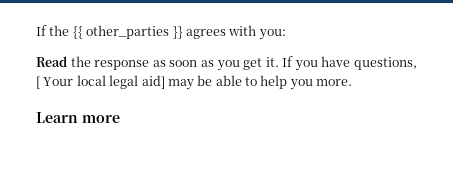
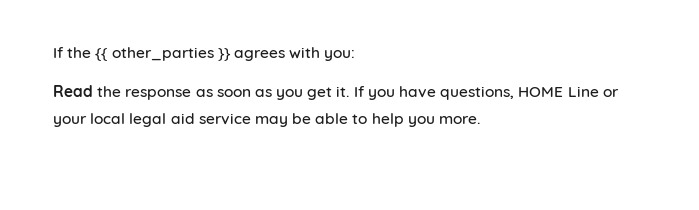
- If you have questions, [ Your local legal aid] may be able to help you more.
+ If you have questions, HOME Line or your local legal aid service may be able to help you more.
- Learn more

